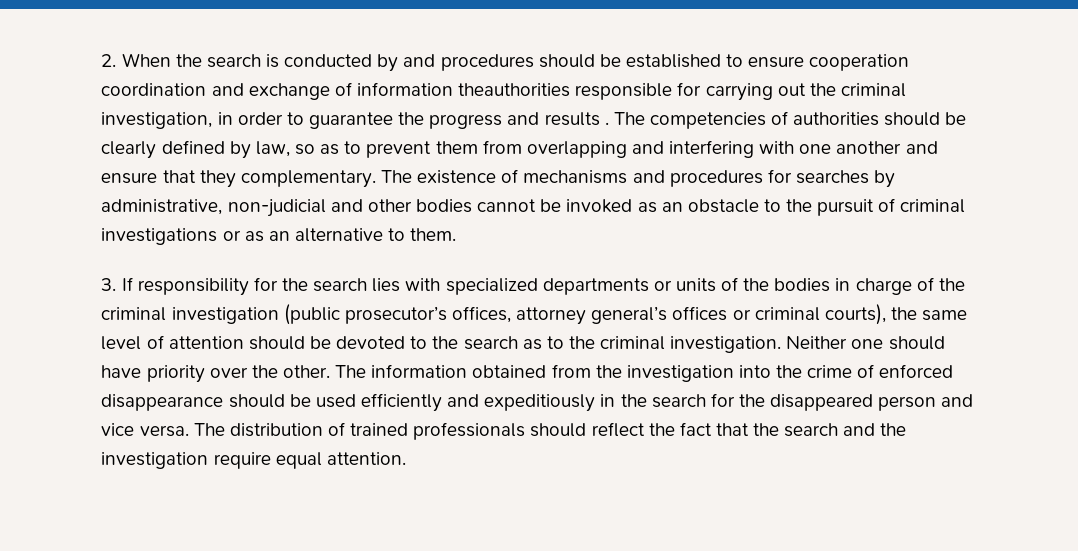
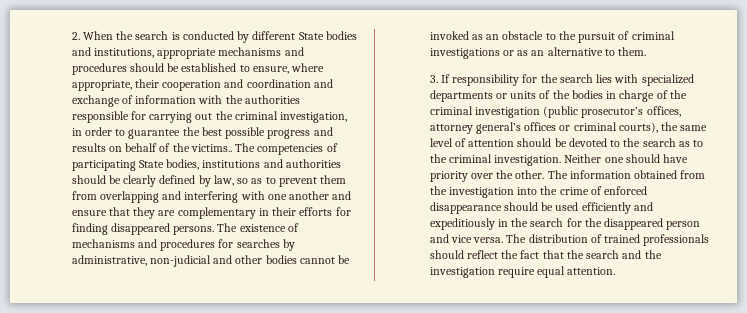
- 2. When the search is conducted by and procedures should be established to ensure cooperation coordination and exchange of information theauthorities responsible for carrying out the criminal investigation, in order to guarantee the progress and results . The competencies of authorities should be clearly defined by law, so as to prevent them from overlapping and interfering with one another and ensure that they complementary.
+ 2. When the search is conducted by different State bodies and institutions, appropriate mechanisms and procedures should be established to ensure, where appropriate, their cooperation and coordination and exchange of information with the authorities responsible for carrying out the criminal investigation, in order to guarantee the best possible progress and results on behalf of the victims.. The competencies of participating State bodies, institutions and authorities should be clearly defined by law, so as to prevent them from overlapping and interfering with one another and ensure that they are complementary in their efforts for finding disappeared persons.

